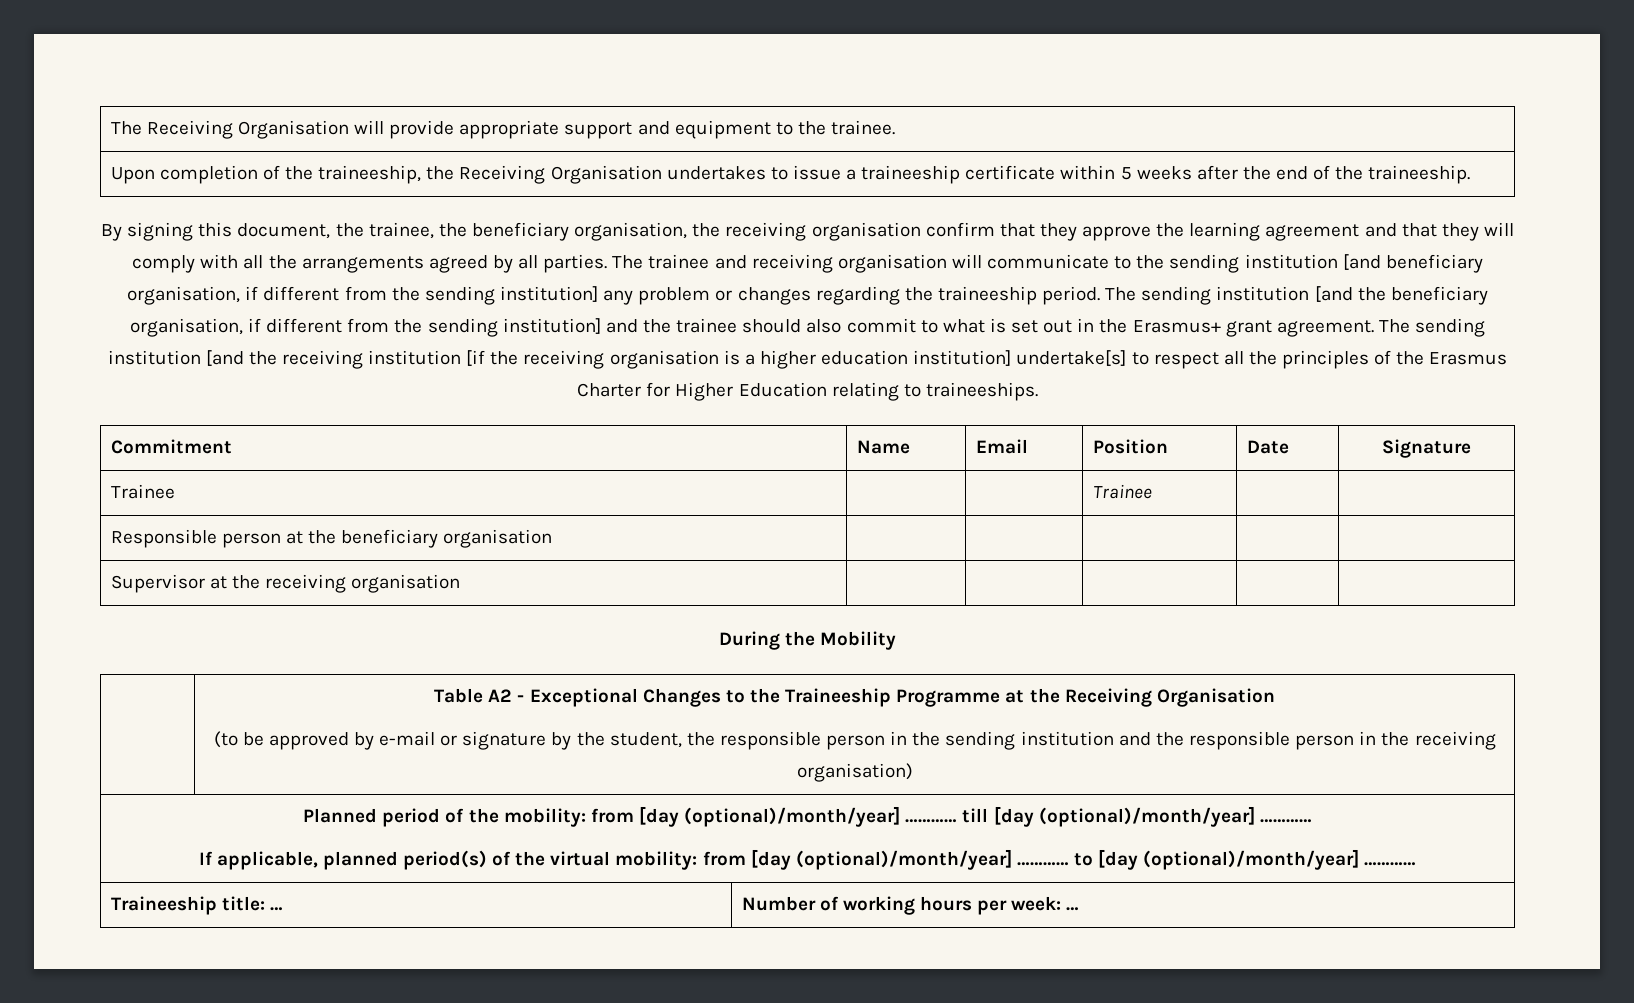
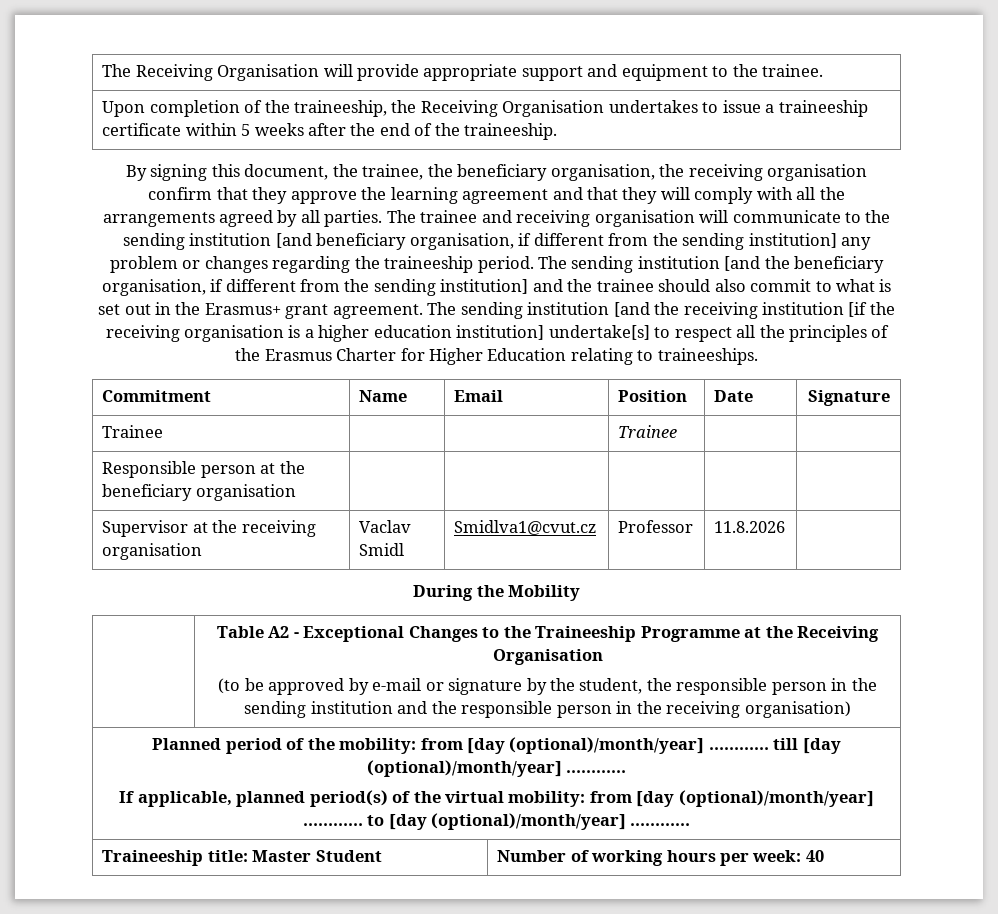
- Supervisor at the receiving organisation | | | | |
+ Supervisor at the receiving organisation | Vaclav Smidl | Smidlva1@cvut.cz | Professor | 11.8.2026 |
- Traineeship title: … | Number of working hours per week: …
+ Traineeship title: Master Student | Number of working hours per week: 40

